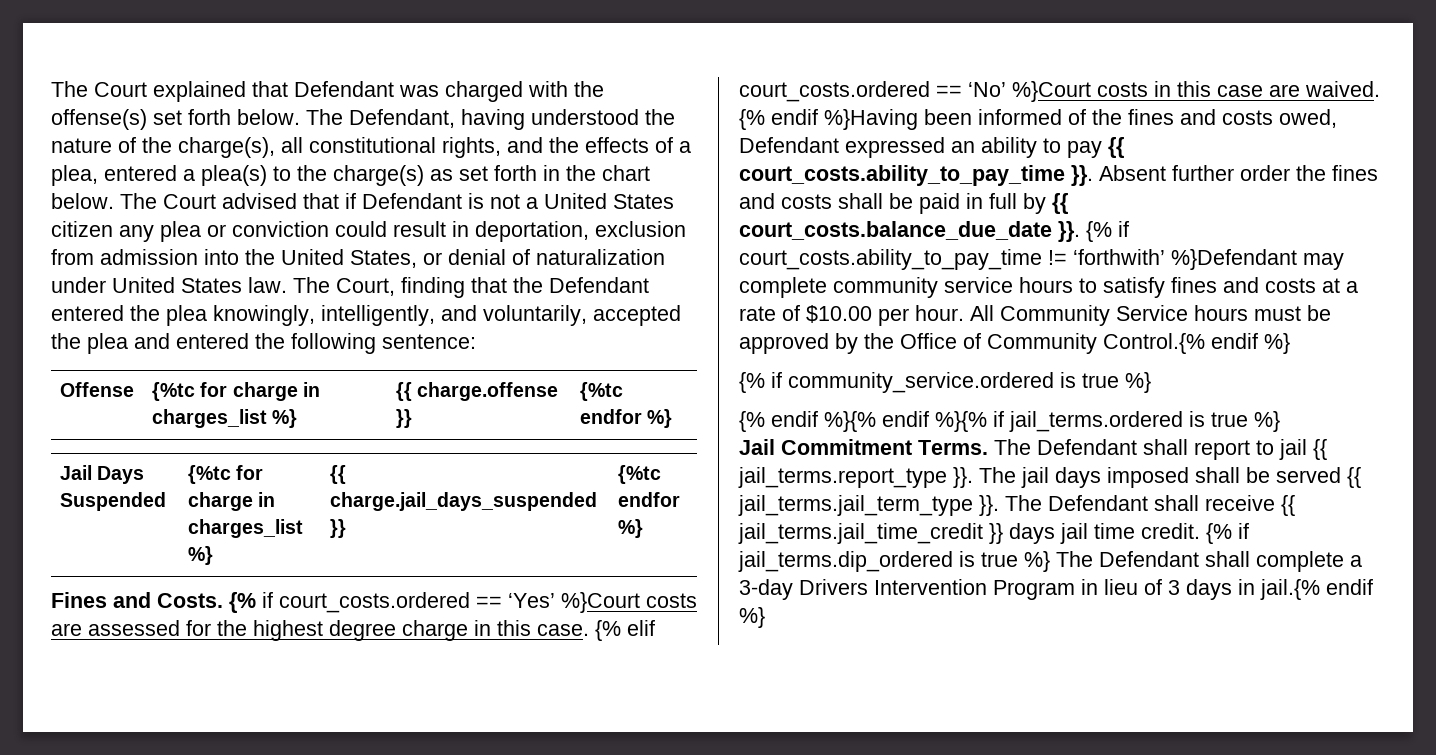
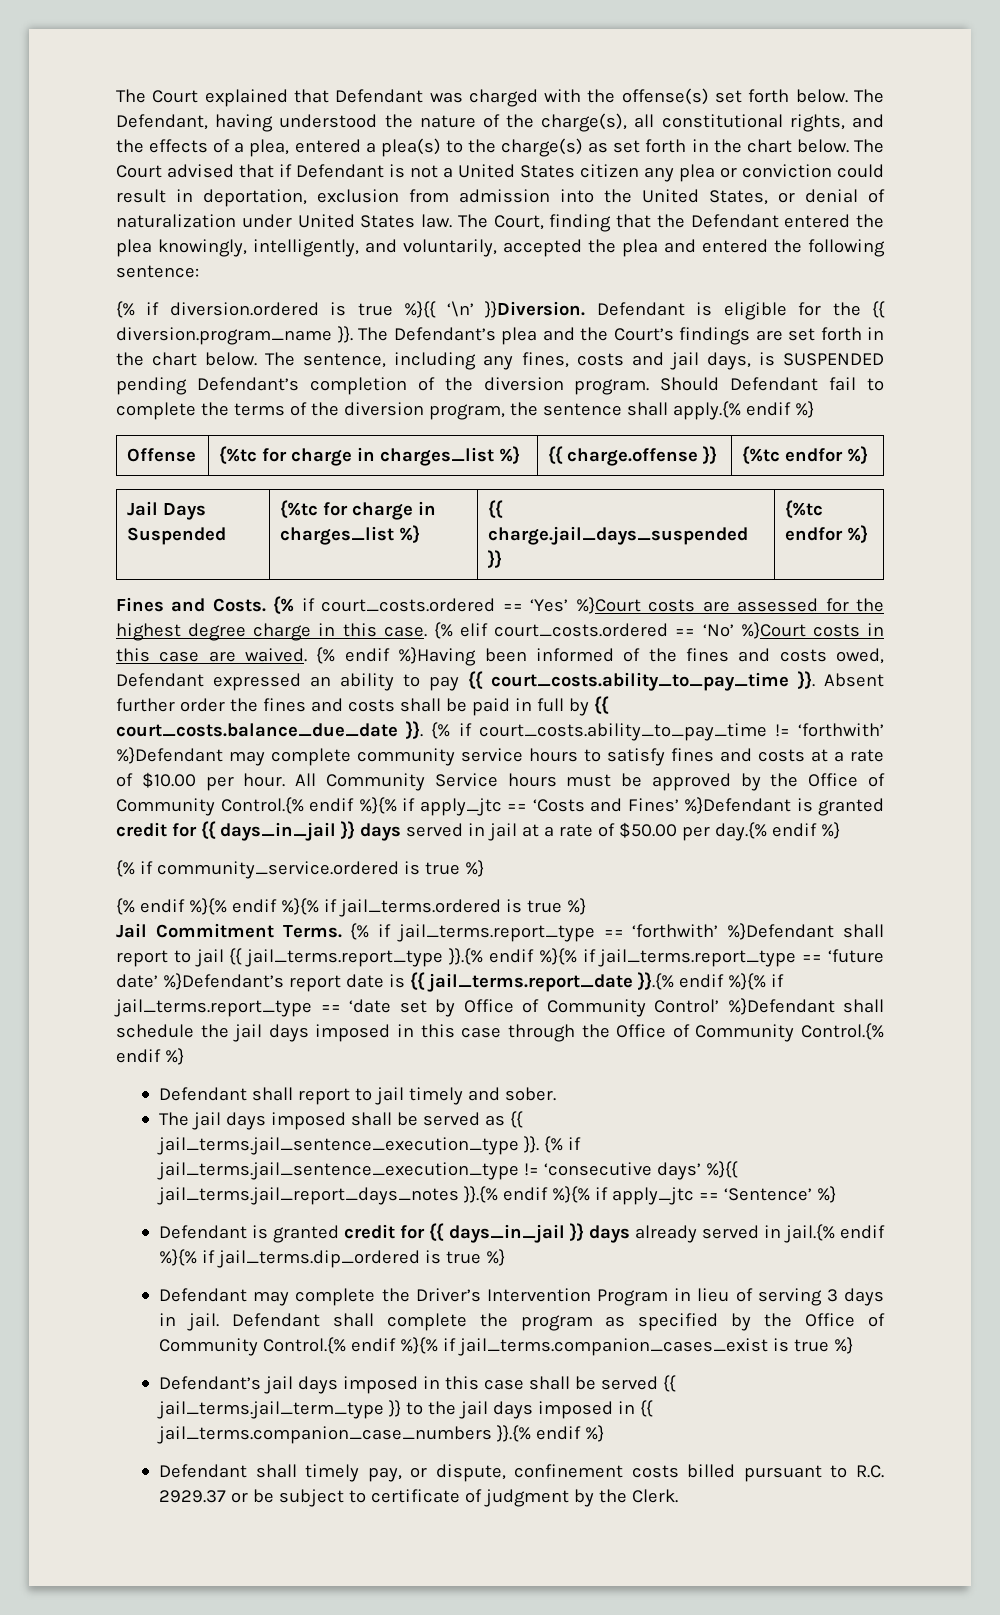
+ {% if diversion.ordered is true %}{{ ‘\n’ }}Diversion. Defendant is eligible for the {{ diversion.program_name }}. The Defendant’s plea and the Court’s findings are set forth in the chart below. The sentence, including any fines, costs and jail days, is SUSPENDED pending Defendant’s completion of the diversion program. Should Defendant fail to complete the terms of the diversion program, the sentence shall apply.{% endif %}
- All Community Service hours must be approved by the Office of Community Control.{% endif %}
+ All Community Service hours must be approved by the Office of Community Control.{% endif %}{% if apply_jtc == ‘Costs and Fines’ %}Defendant is granted credit for {{ days_in_jail }} days served in jail at a rate of $50.00 per day.{% endif %}
- The Defendant shall report to jail {{ jail_terms.report_type }}. The jail days imposed shall be served {{ jail_terms.jail_term_type }}. The Defendant shall receive {{ jail_terms.jail_time_credit }} days jail time credit. {% if jail_terms.dip_ordered is true %} The Defendant shall complete a 3-day Drivers Intervention Program in lieu of 3 days in jail.{% endif %}
+ {% if jail_terms.report_type == ‘forthwith’ %}Defendant shall report to jail {{ jail_terms.report_type }}.{% endif %}{% if jail_terms.report_type == ‘future date’ %}Defendant’s report date is {{ jail_terms.report_date }}.{% endif %}{% if jail_terms.report_type == ‘date set by Office of Community Control’ %}Defendant shall schedule the jail days imposed in this case through the Office of Community Control.{% endif %}
+ Defendant shall report to jail timely and sober.
+ The jail days imposed shall be served as {{ jail_terms.jail_sentence_execution_type }}. {% if jail_terms.jail_sentence_execution_type != ‘consecutive days’ %}{{ jail_terms.jail_report_days_notes }}.{% endif %}{% if apply_jtc == ‘Sentence’ %}
+ Defendant is granted credit for {{ days_in_jail }} days already served in jail.{% endif %}{% if jail_terms.dip_ordered is true %}
+ Defendant may complete the Driver’s Intervention Program in lieu of serving 3 days in jail. Defendant shall complete the program as specified by the Office of Community Control.{% endif %}{% if jail_terms.companion_cases_exist is true %}
+ Defendant’s jail days imposed in this case shall be served {{ jail_terms.jail_term_type }} to the jail days imposed in {{ jail_terms.companion_case_numbers }}.{% endif %}
+ Defendant shall timely pay, or dispute, confinement costs billed pursuant to R.C. 2929.37 or be subject to certificate of judgment by the Clerk.

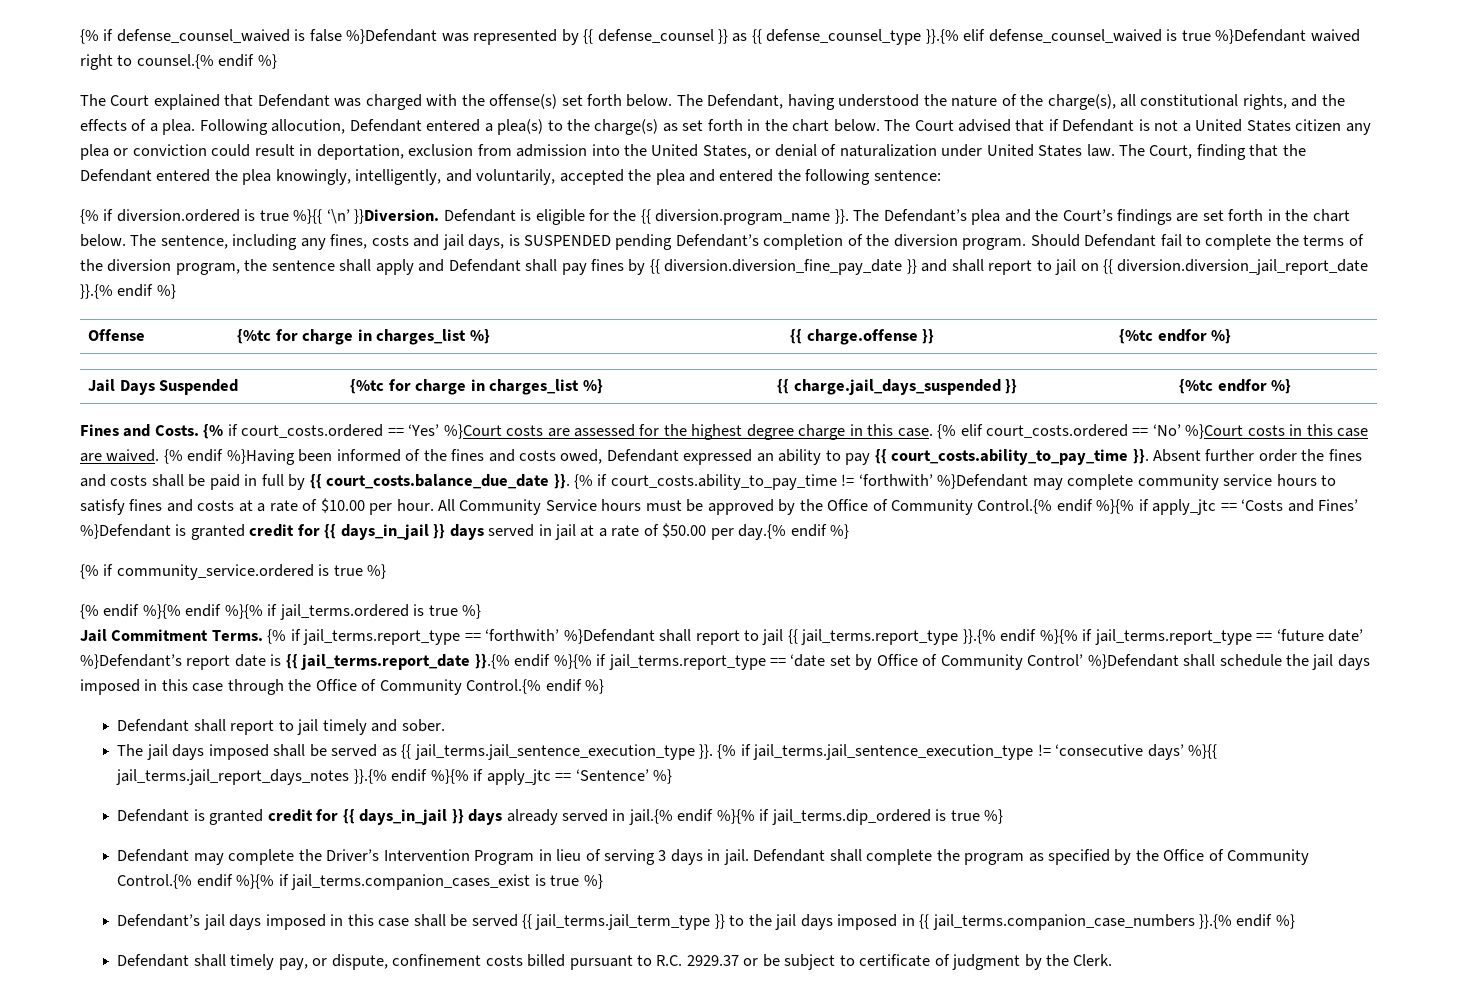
+ {% if defense_counsel_waived is false %}Defendant was represented by {{ defense_counsel }} as {{ defense_counsel_type }}.{% elif defense_counsel_waived is true %}Defendant waived right to counsel.{% endif %}
- The Defendant, having understood the nature of the charge(s), all constitutional rights, and the effects of a plea, entered a plea(s) to the charge(s) as set forth in the chart below.
+ The Defendant, having understood the nature of the charge(s), all constitutional rights, and the effects of a plea. Following allocution, Defendant entered a plea(s) to the charge(s) as set forth in the chart below.
- Should Defendant fail to complete the terms of the diversion program, the sentence shall apply.{% endif %}
+ Should Defendant fail to complete the terms of the diversion program, the sentence shall apply and Defendant shall pay fines by {{ diversion.diversion_fine_pay_date }} and shall report to jail on {{ diversion.diversion_jail_report_date }}.{% endif %}

